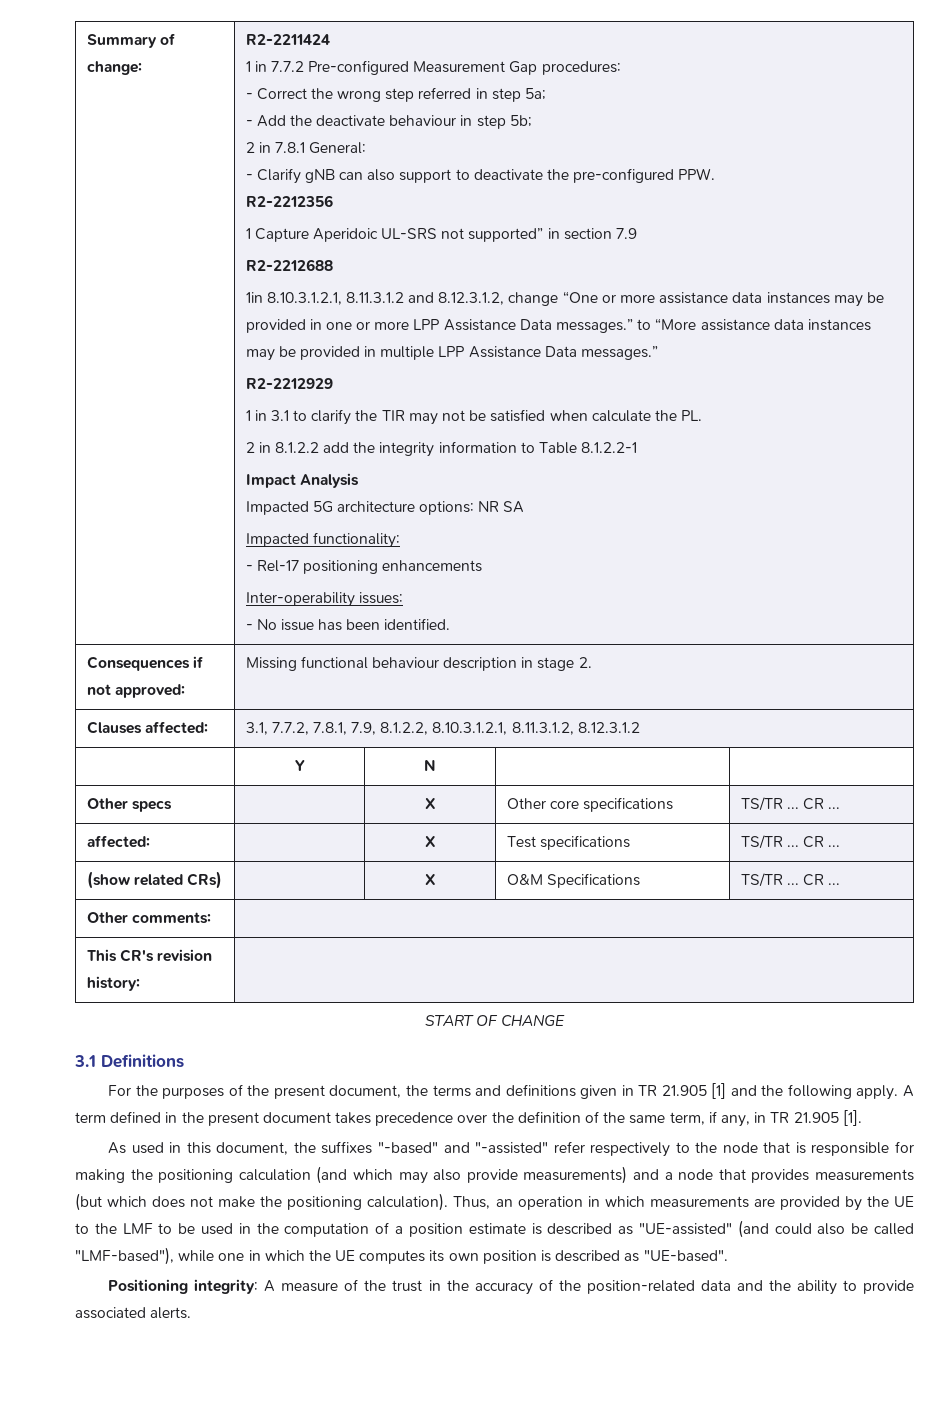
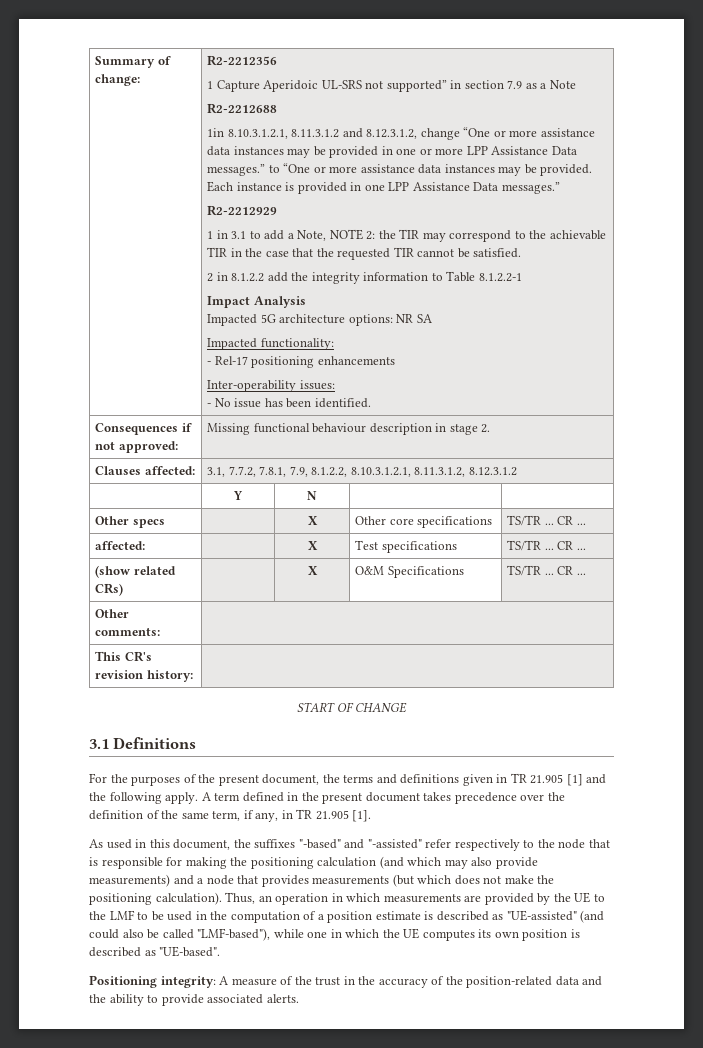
- R2-2211424
- 1 in 7.7.2 Pre-configured Measurement Gap procedures:
- - Correct the wrong step referred in step 5a;
- - Add the deactivate behaviour in step 5b;
- 2 in 7.8.1 General:
- - Clarify gNB can also support to deactivate the pre-configured PPW.
- 1 Capture Aperidoic UL-SRS not supported” in section 7.9
+ 1 Capture Aperidoic UL-SRS not supported” in section 7.9 as a Note
- 1in 8.10.3.1.2.1, 8.11.3.1.2 and 8.12.3.1.2, change “One or more assistance data instances may be provided in one or more LPP Assistance Data messages.” to “More assistance data instances may be provided in multiple LPP Assistance Data messages.”
+ 1in 8.10.3.1.2.1, 8.11.3.1.2 and 8.12.3.1.2, change “One or more assistance data instances may be provided in one or more LPP Assistance Data messages.” to “One or more assistance data instances may be provided. Each instance is provided in one LPP Assistance Data messages.”
- 1 in 3.1 to clarify the TIR may not be satisfied when calculate the PL.
+ 1 in 3.1 to add a Note, NOTE 2: the TIR may correspond to the achievable TIR in the case that the requested TIR cannot be satisfied.

